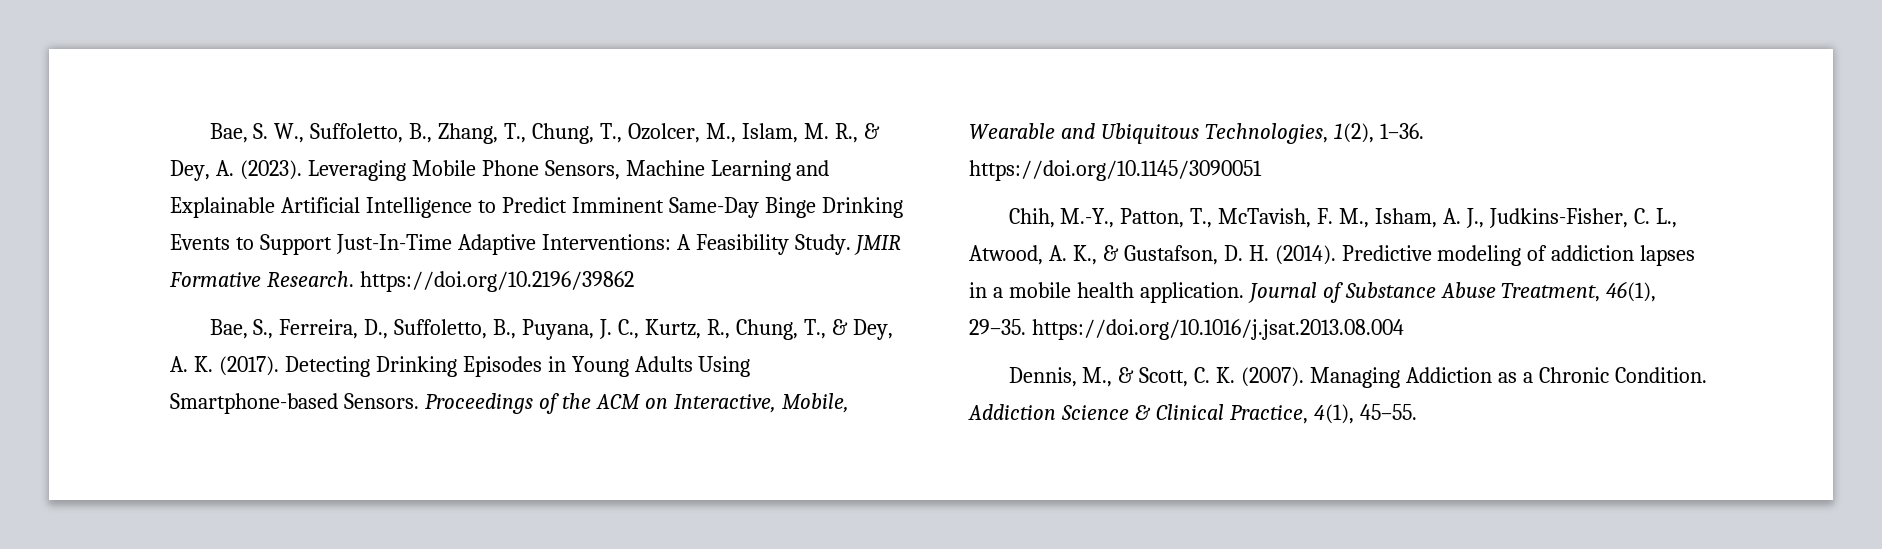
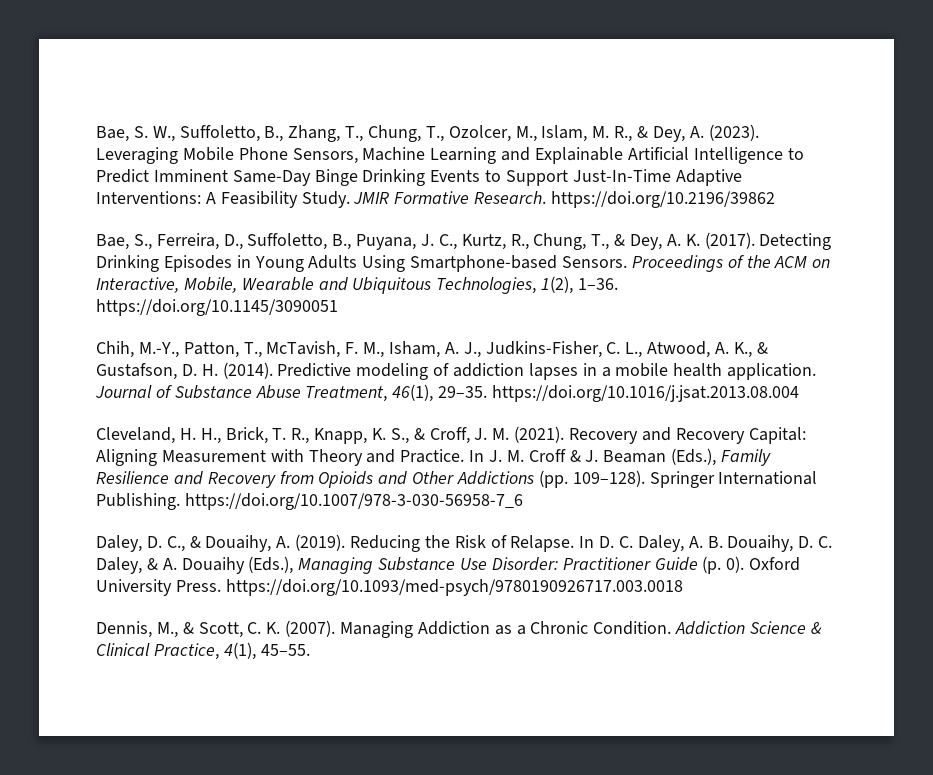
+ Cleveland, H. H., Brick, T. R., Knapp, K. S., & Croff, J. M. (2021). Recovery and Recovery Capital: Aligning Measurement with Theory and Practice. In J. M. Croff & J. Beaman (Eds.), Family Resilience and Recovery from Opioids and Other Addictions (pp. 109–128). Springer International Publishing. https://doi.org/10.1007/978-3-030-56958-7_6
+ Daley, D. C., & Douaihy, A. (2019). Reducing the Risk of Relapse. In D. C. Daley, A. B. Douaihy, D. C. Daley, & A. Douaihy (Eds.), Managing Substance Use Disorder: Practitioner Guide (p. 0). Oxford University Press. https://doi.org/10.1093/med-psych/9780190926717.003.0018

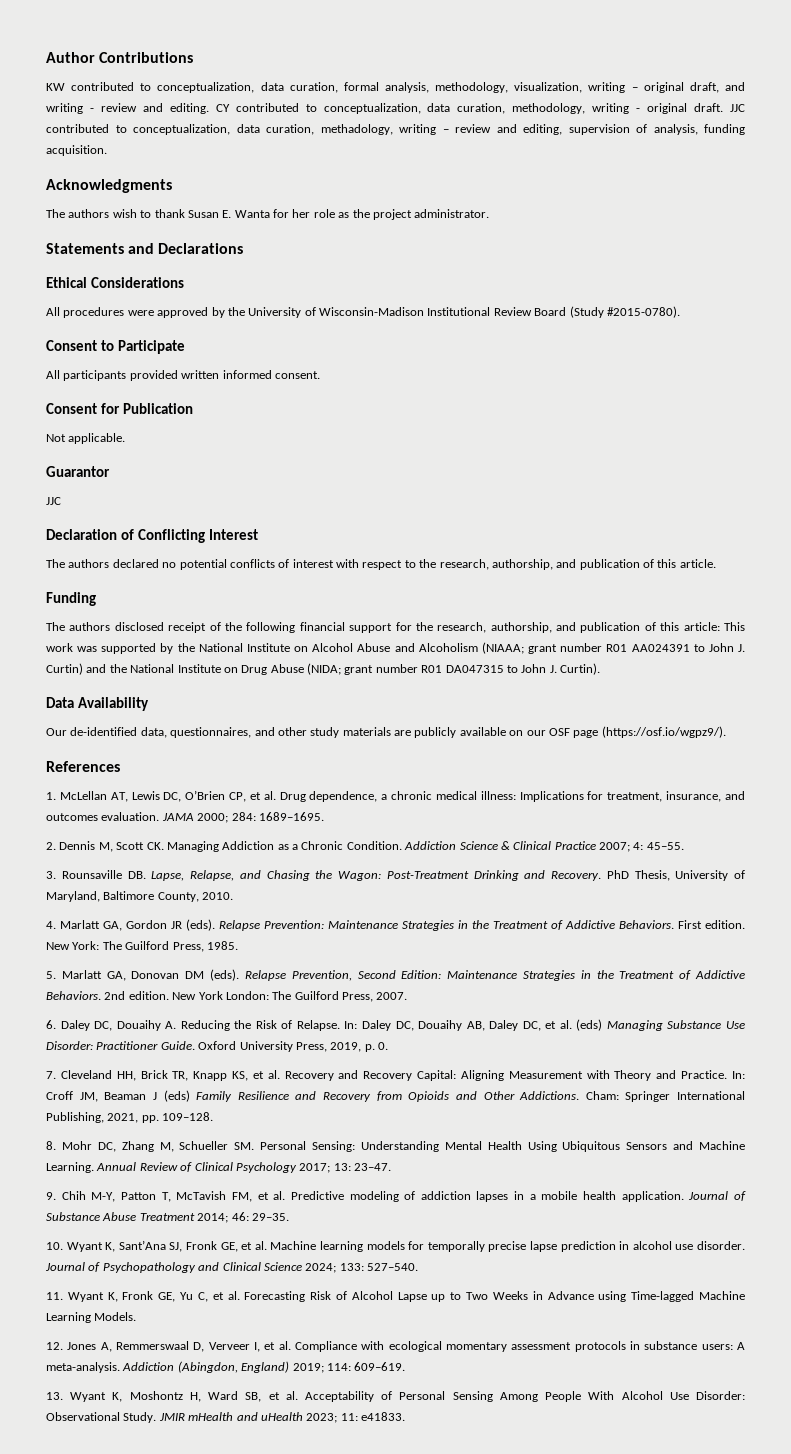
- Bae, S. W., Suffoletto, B., Zhang, T., Chung, T., Ozolcer, M., Islam, M. R., & Dey, A. (2023). Leveraging Mobile Phone Sensors, Machine Learning and Explainable Artificial Intelligence to Predict Imminent Same-Day Binge Drinking Events to Support Just-In-Time Adaptive Interventions: A Feasibility Study. JMIR Formative Research. https://doi.org/10.2196/39862
- Bae, S., Ferreira, D., Suffoletto, B., Puyana, J. C., Kurtz, R., Chung, T., & Dey, A. K. (2017). Detecting Drinking Episodes in Young Adults Using Smartphone-based Sensors. Proceedings of the ACM on Interactive, Mobile, Wearable and Ubiquitous Technologies, 1(2), 1–36. https://doi.org/10.1145/3090051
- Chih, M.-Y., Patton, T., McTavish, F. M., Isham, A. J., Judkins-Fisher, C. L., Atwood, A. K., & Gustafson, D. H. (2014). Predictive modeling of addiction lapses in a mobile health application.
+ Author Contributions
+ KW contributed to conceptualization, data curation, formal analysis, methodology, visualization, writing – original draft, and writing - review and editing. CY contributed to conceptualization, data curation, methodology, writing - original draft. JJC contributed to conceptualization, data curation, methadology, writing – review and editing, supervision of analysis, funding acquisition.
+ Acknowledgments
+ The authors wish to thank Susan E. Wanta for her role as the project administrator.
+ Statements and Declarations
+ Ethical Considerations
+ All procedures were approved by the University of Wisconsin-Madison Institutional Review Board (Study #2015-0780).
+ Consent to Participate
+ All participants provided written informed consent.
+ Consent for Publication
+ Not applicable.
+ Guarantor
+ JJC
+ Declaration of Conflicting Interest
+ The authors declared no potential conflicts of interest with respect to the research, authorship, and publication of this article.
+ Funding
+ The authors disclosed receipt of the following financial support for the research, authorship, and publication of this article: This work was supported by the National Institute on Alcohol Abuse and Alcoholism (NIAAA; grant number R01 AA024391 to John J. Curtin) and the National Institute on Drug Abuse (NIDA; grant number R01 DA047315 to John J. Curtin).
+ Data Availability
+ Our de-identified data, questionnaires, and other study materials are publicly available on our OSF page (https://osf.io/wgpz9/).
+ References
+ 1. McLellan AT, Lewis DC, O’Brien CP, et al. Drug dependence, a chronic medical illness: Implications for treatment, insurance, and outcomes evaluation. JAMA 2000; 284: 1689–1695.
+ 2. Dennis M, Scott CK. Managing Addiction as a Chronic Condition. Addiction Science & Clinical Practice 2007; 4: 45–55.
+ 3. Rounsaville DB. Lapse, Relapse, and Chasing the Wagon: Post-Treatment Drinking and Recovery. PhD Thesis, University of Maryland, Baltimore County, 2010.
+ 4. Marlatt GA, Gordon JR (eds). Relapse Prevention: Maintenance Strategies in the Treatment of Addictive Behaviors. First edition. New York: The Guilford Press, 1985.
+ 5. Marlatt GA, Donovan DM (eds). Relapse Prevention, Second Edition: Maintenance Strategies in the Treatment of Addictive Behaviors. 2nd edition. New York London: The Guilford Press, 2007.
+ 6. Daley DC, Douaihy A. Reducing the Risk of Relapse. In: Daley DC, Douaihy AB, Daley DC, et al. (eds) Managing Substance Use Disorder: Practitioner Guide. Oxford University Press, 2019, p. 0.
+ 7. Cleveland HH, Brick TR, Knapp KS, et al. Recovery and Recovery Capital: Aligning Measurement with Theory and Practice. In: Croff JM, Beaman J (eds) Family Resilience and Recovery from Opioids and Other Addictions. Cham: Springer International Publishing, 2021, pp. 109–128.
+ 8. Mohr DC, Zhang M, Schueller SM. Personal Sensing: Understanding Mental Health Using Ubiquitous Sensors and Machine Learning. Annual Review of Clinical Psychology 2017; 13: 23–47.
+ 9. Chih M-Y, Patton T, McTavish FM, et al. Predictive modeling of addiction lapses in a mobile health application.
- Journal of Substance Abuse Treatment, 46(1), 29–35. https://doi.org/10.1016/j.jsat.2013.08.004
- Cleveland, H. H., Brick, T. R., Knapp, K. S., & Croff, J. M. (2021). Recovery and Recovery Capital: Aligning Measurement with Theory and Practice. In J. M. Croff & J. Beaman (Eds.), Family Resilience and Recovery from Opioids and Other Addictions (pp. 109–128). Springer International Publishing. https://doi.org/10.1007/978-3-030-56958-7_6
- Daley, D. C., & Douaihy, A. (2019). Reducing the Risk of Relapse. In D. C. Daley, A. B. Douaihy, D. C. Daley, & A. Douaihy (Eds.), Managing Substance Use Disorder: Practitioner Guide (p. 0). Oxford University Press. https://doi.org/10.1093/med-psych/9780190926717.003.0018
- Dennis, M., & Scott, C. K. (2007). Managing Addiction as a Chronic Condition. Addiction Science & Clinical Practice, 4(1), 45–55.
+ Journal of Substance Abuse Treatment 2014; 46: 29–35.
+ 10. Wyant K, Sant’Ana SJ, Fronk GE, et al. Machine learning models for temporally precise lapse prediction in alcohol use disorder. Journal of Psychopathology and Clinical Science 2024; 133: 527–540.
+ 11. Wyant K, Fronk GE, Yu C, et al. Forecasting Risk of Alcohol Lapse up to Two Weeks in Advance using Time-lagged Machine Learning Models.
+ 12. Jones A, Remmerswaal D, Verveer I, et al. Compliance with ecological momentary assessment protocols in substance users: A meta-analysis. Addiction (Abingdon, England) 2019; 114: 609–619.
+ 13. Wyant K, Moshontz H, Ward SB, et al. Acceptability of Personal Sensing Among People With Alcohol Use Disorder: Observational Study. JMIR mHealth and uHealth 2023; 11: e41833.

